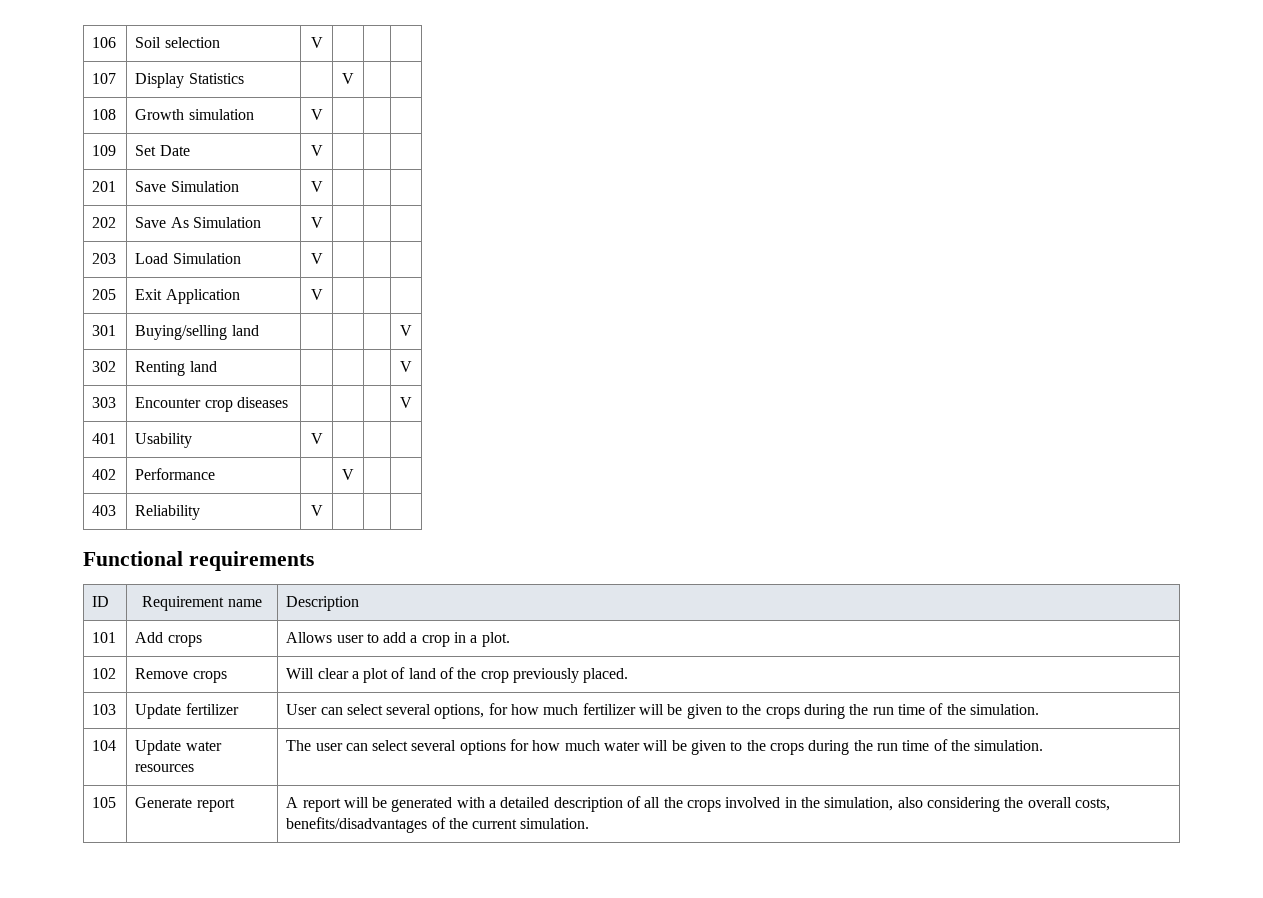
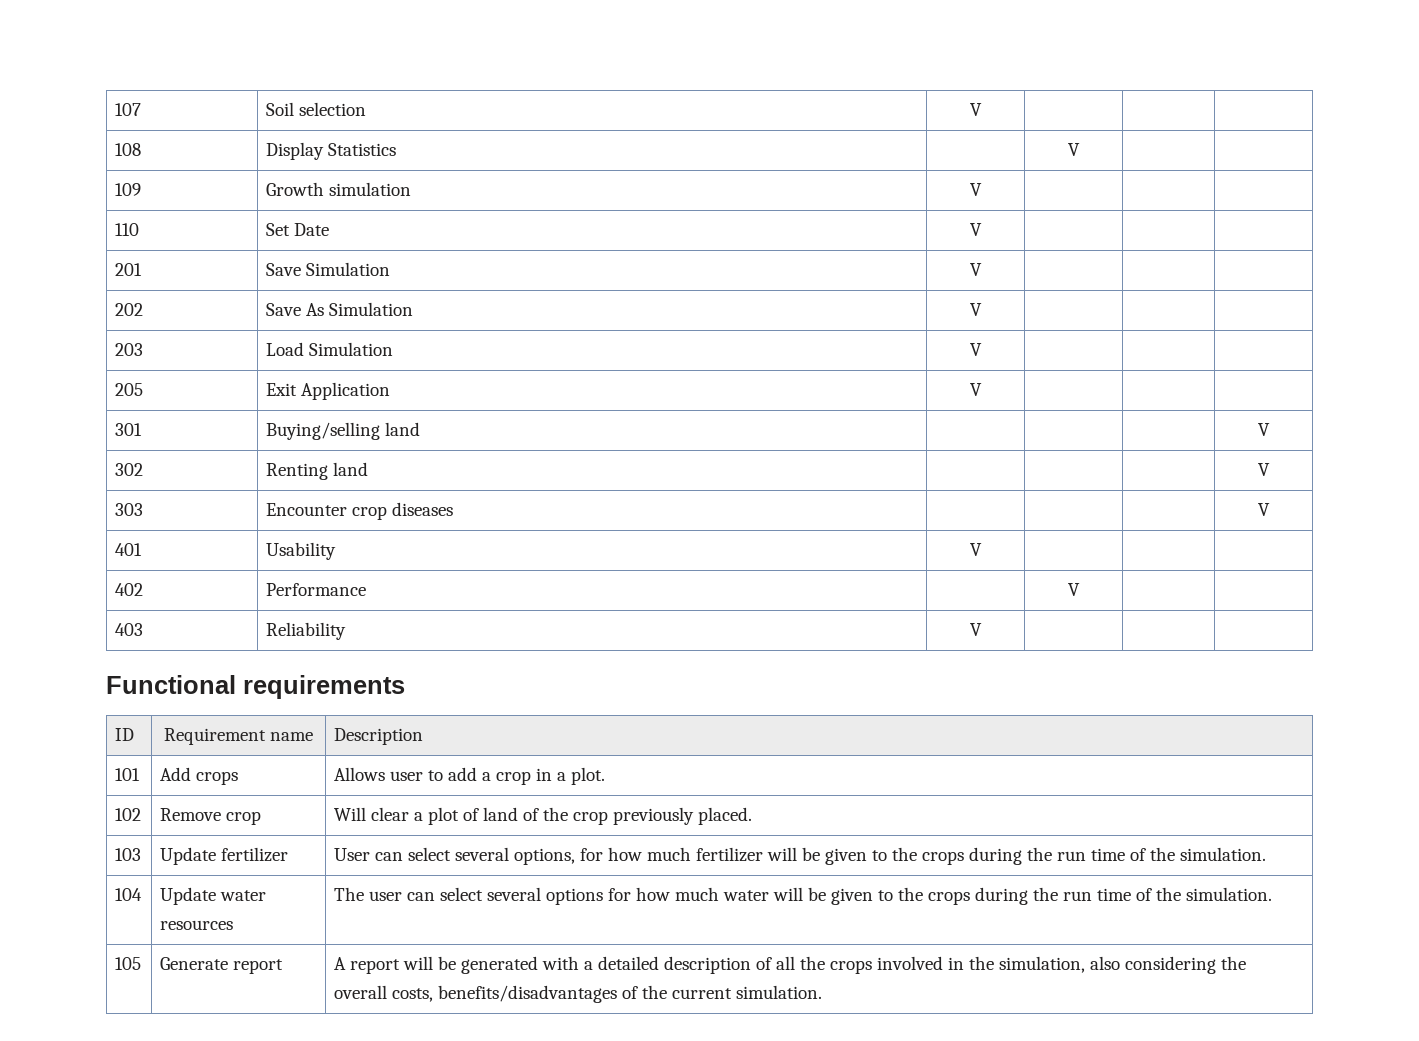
- 106 | Soil selection | V | | |
+ 107 | Soil selection | V | | |
- 107 | Display Statistics | | V | |
+ 108 | Display Statistics | | V | |
- 108 | Growth simulation | V | | |
+ 109 | Growth simulation | V | | |
- 109 | Set Date | V | | |
+ 110 | Set Date | V | | |
- 102 | Remove crops | Will clear a plot of land of the crop previously placed.
+ 102 | Remove crop | Will clear a plot of land of the crop previously placed.

